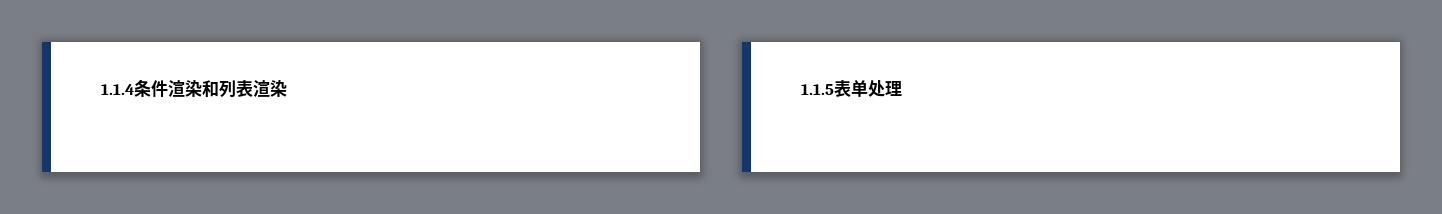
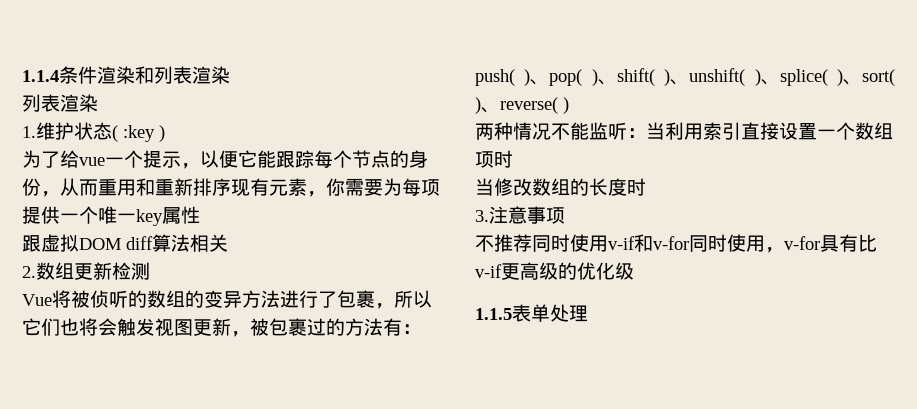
  1.1.4条件渲染和列表渲染
+ 列表渲染
+ 1.维护状态( :key )
+ 为了给vue一个提示，以便它能跟踪每个节点的身份，从而重用和重新排序现有元素，你需要为每项提供一个唯一key属性
+ 跟虚拟DOM diff算法相关
+ 2.数组更新检测
+ Vue将被侦听的数组的变异方法进行了包裹，所以它们也将会触发视图更新，被包裹过的方法有：push( )、pop( )、shift( )、unshift( )、splice( )、sort( )、reverse( )
+ 两种情况不能监听：当利用索引直接设置一个数组项时
+ 当修改数组的长度时
+ 3.注意事项
+ 不推荐同时使用v-if和v-for同时使用，v-for具有比v-if更高级的优化级

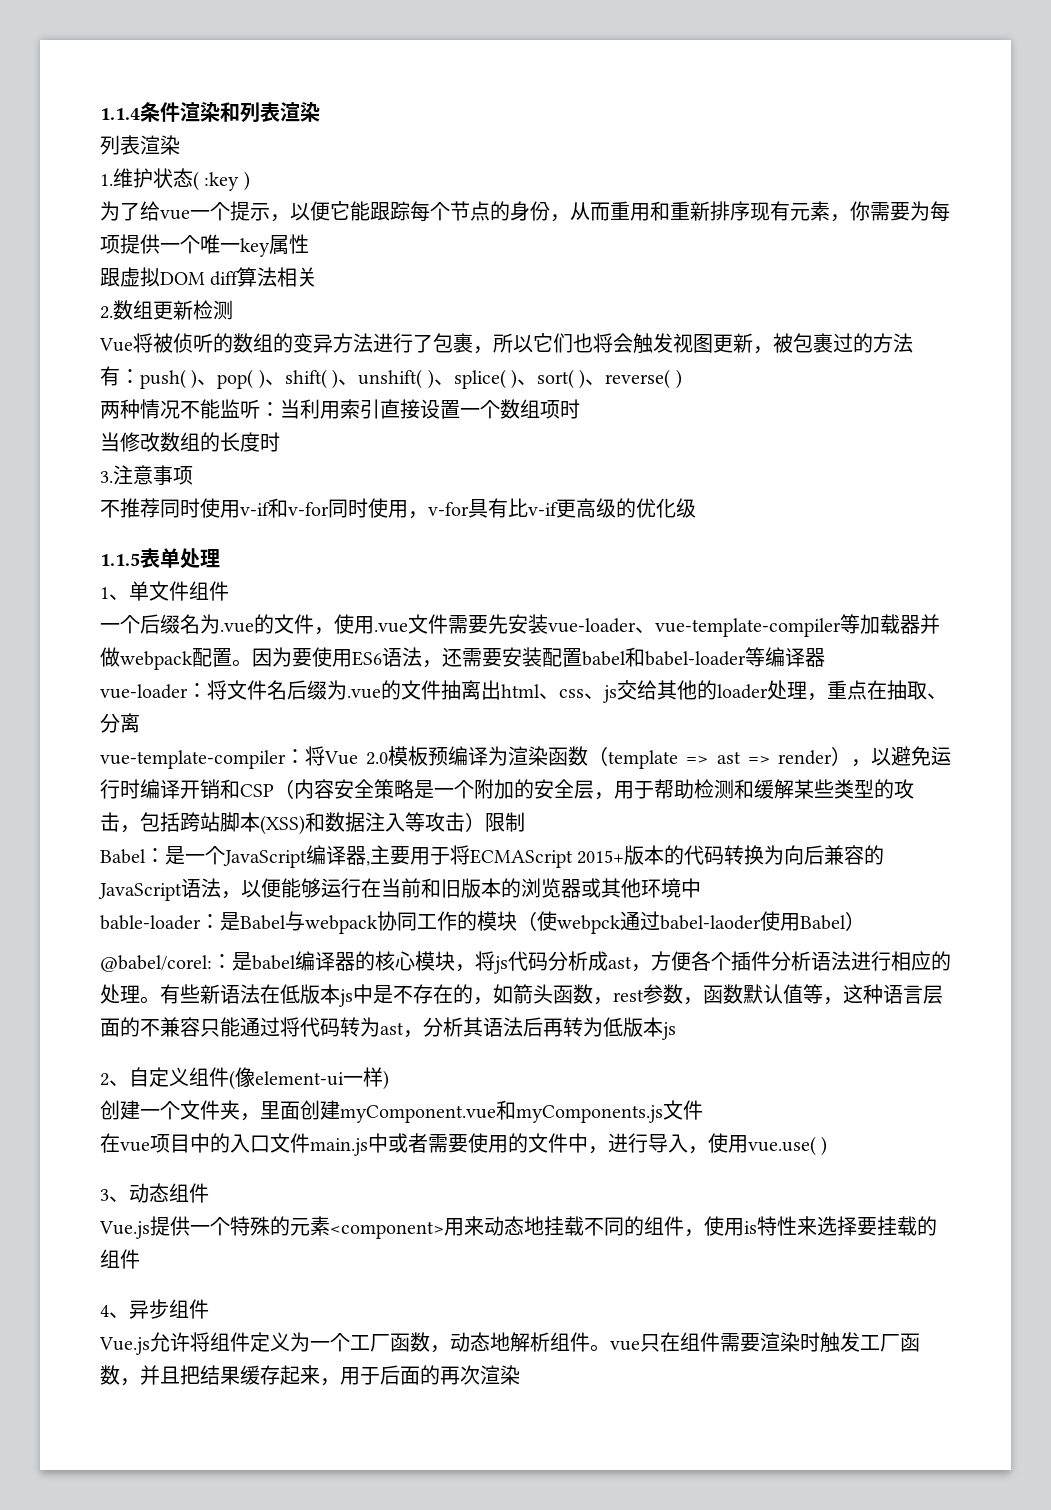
+ 1、单文件组件
+ 一个后缀名为.vue的文件，使用.vue文件需要先安装vue-loader、vue-template-compiler等加载器并做webpack配置。因为要使用ES6语法，还需要安装配置babel和babel-loader等编译器
+ vue-loader：将文件名后缀为.vue的文件抽离出html、css、js交给其他的loader处理，重点在抽取、分离
+ vue-template-compiler：将Vue 2.0模板预编译为渲染函数（template => ast => render），以避免运行时编译开销和CSP（内容安全策略是一个附加的安全层，用于帮助检测和缓解某些类型的攻击，包括跨站脚本(XSS)和数据注入等攻击）限制
+ Babel：是一个JavaScript编译器,主要用于将ECMAScript 2015+版本的代码转换为向后兼容的JavaScript语法，以便能够运行在当前和旧版本的浏览器或其他环境中
+ bable-loader：是Babel与webpack协同工作的模块（使webpck通过babel-laoder使用Babel）
+ @babel/corel:：是babel编译器的核心模块，将js代码分析成ast，方便各个插件分析语法进行相应的处理。有些新语法在低版本js中是不存在的，如箭头函数，rest参数，函数默认值等，这种语言层面的不兼容只能通过将代码转为ast，分析其语法后再转为低版本js
+ 2、自定义组件(像element-ui一样)
+ 创建一个文件夹，里面创建myComponent.vue和myComponents.js文件
+ 在vue项目中的入口文件main.js中或者需要使用的文件中，进行导入，使用vue.use( )
+ 3、动态组件
+ Vue.js提供一个特殊的元素<component>用来动态地挂载不同的组件，使用is特性来选择要挂载的组件
+ 4、异步组件
+ Vue.js允许将组件定义为一个工厂函数，动态地解析组件。vue只在组件需要渲染时触发工厂函数，并且把结果缓存起来，用于后面的再次渲染

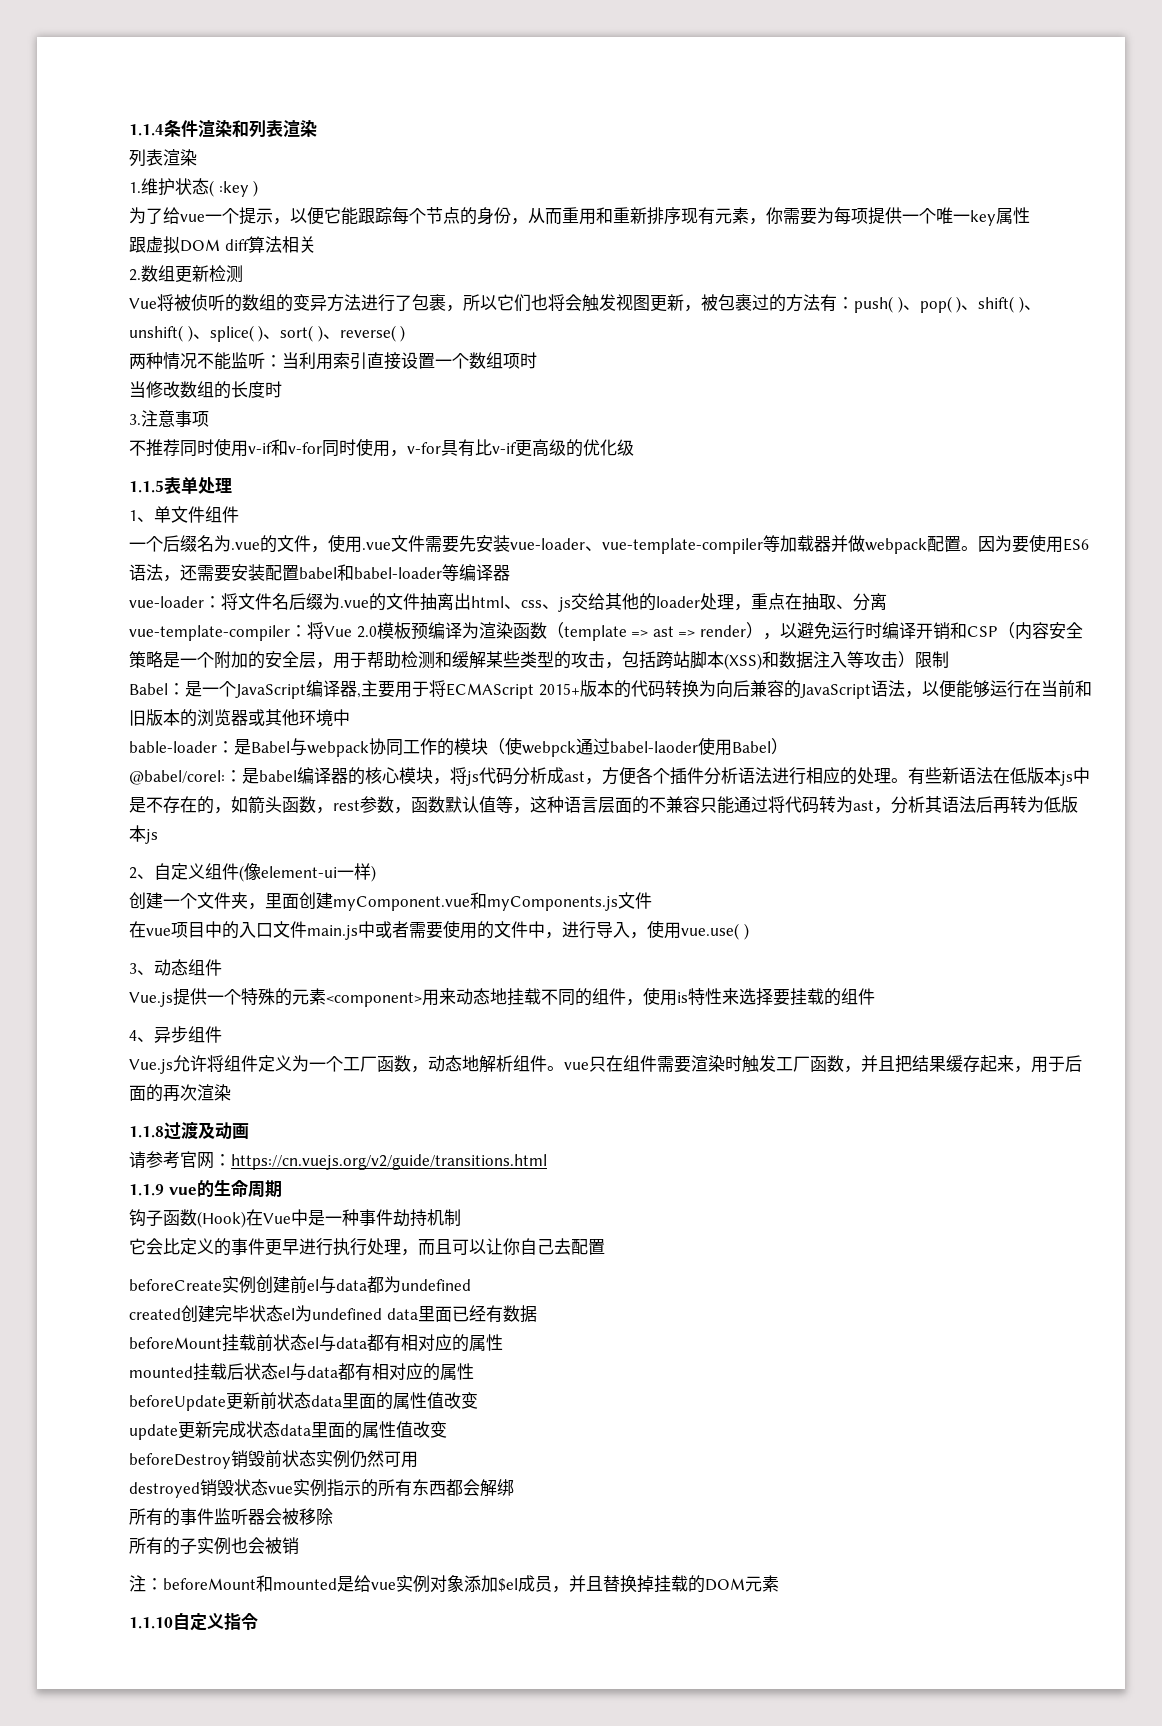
+ 1.1.8过渡及动画
+ 请参考官网：https://cn.vuejs.org/v2/guide/transitions.html
+ 1.1.9 vue的生命周期
+ 钩子函数(Hook)在Vue中是一种事件劫持机制
+ 它会比定义的事件更早进行执行处理，而且可以让你自己去配置
+ beforeCreate实例创建前el与data都为undefined
+ created创建完毕状态el为undefined data里面已经有数据
+ beforeMount挂载前状态el与data都有相对应的属性
+ mounted挂载后状态el与data都有相对应的属性
+ beforeUpdate更新前状态data里面的属性值改变
+ update更新完成状态data里面的属性值改变
+ beforeDestroy销毁前状态实例仍然可用
+ destroyed销毁状态vue实例指示的所有东西都会解绑
+ 所有的事件监听器会被移除
+ 所有的子实例也会被销
+ 注：beforeMount和mounted是给vue实例对象添加$el成员，并且替换掉挂载的DOM元素
+ 1.1.10自定义指令

